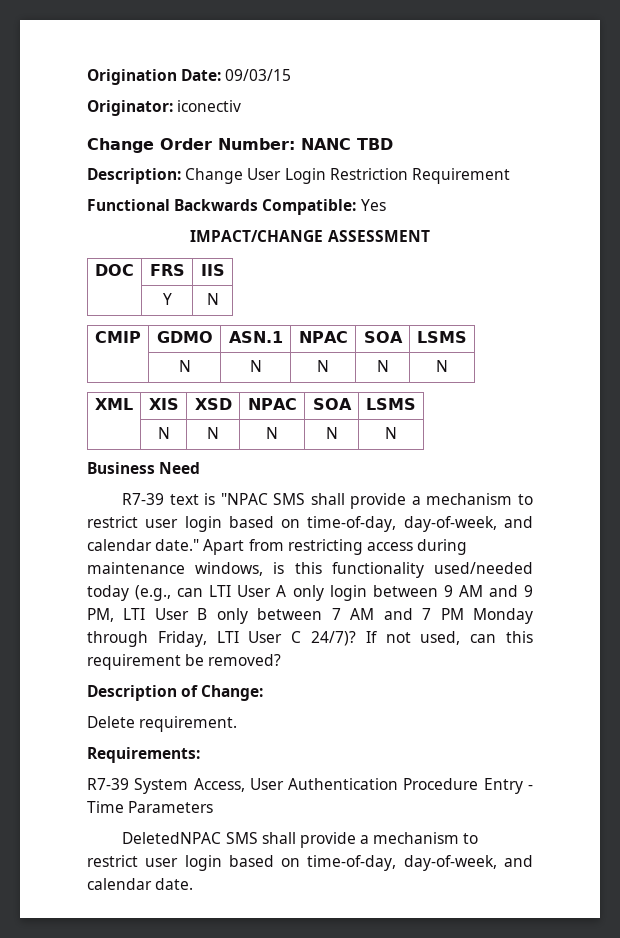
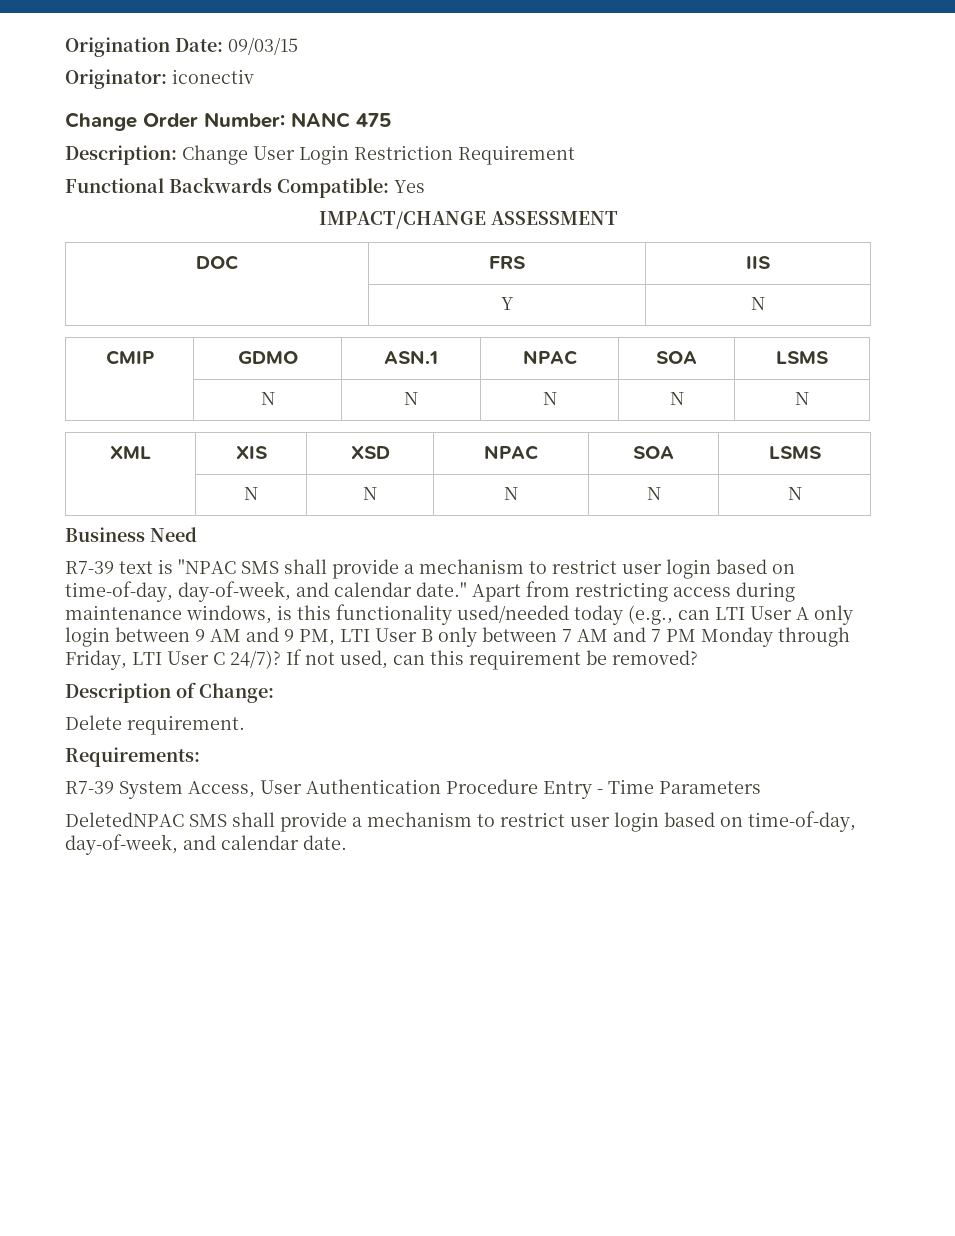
- Change Order Number: NANC TBD
+ Change Order Number: NANC 475

